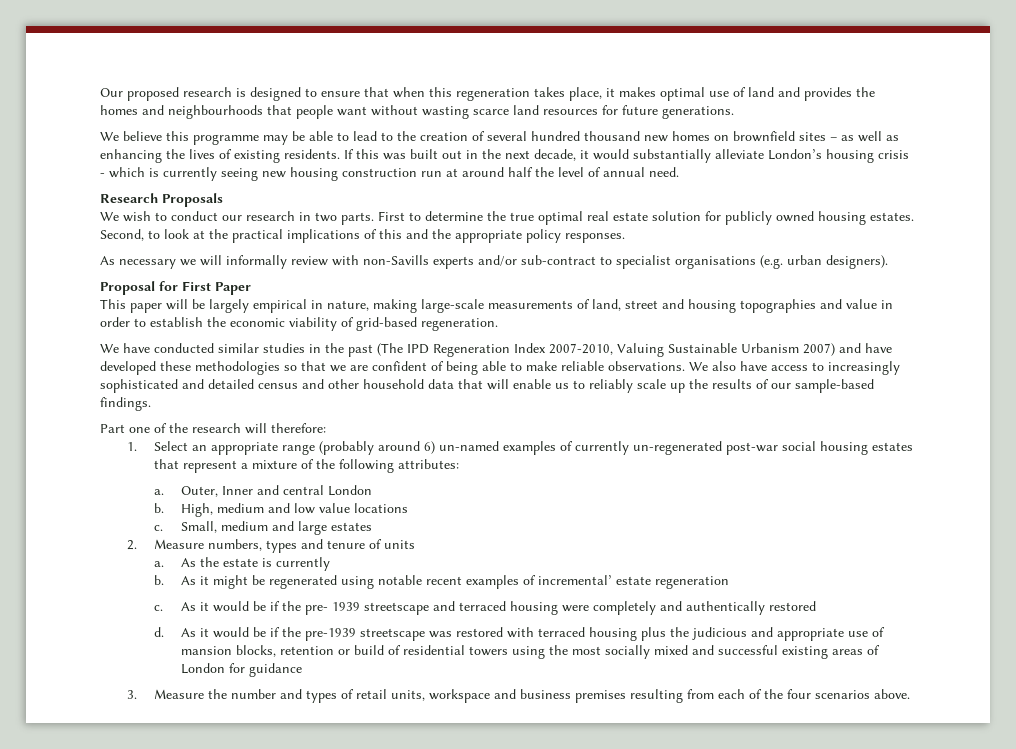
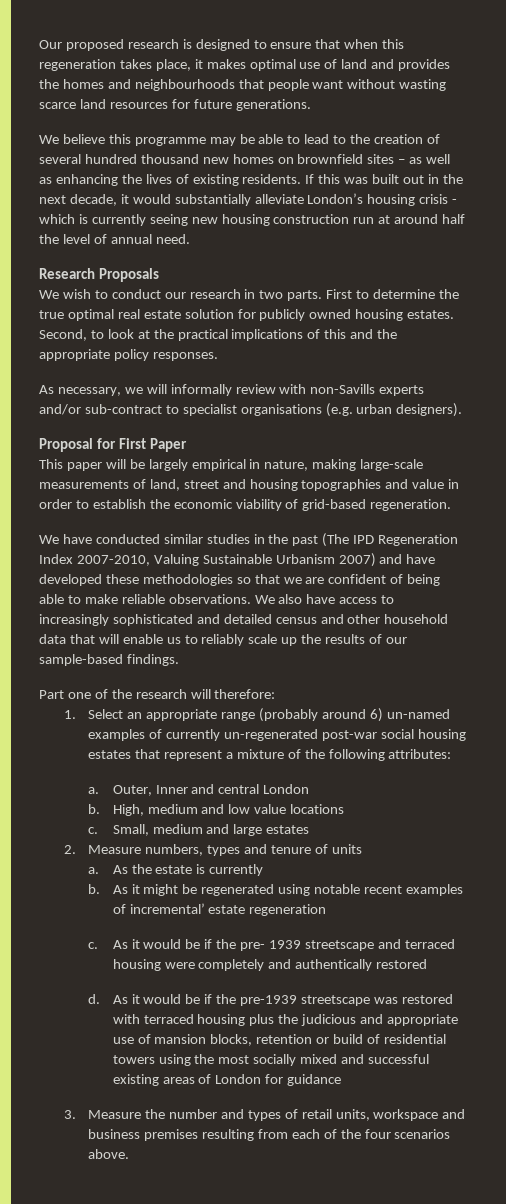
- As necessary we will informally review with non-Savills experts and/or sub-contract to specialist organisations (e.g. urban designers).
+ As necessary, we will informally review with non-Savills experts and/or sub-contract to specialist organisations (e.g. urban designers).

